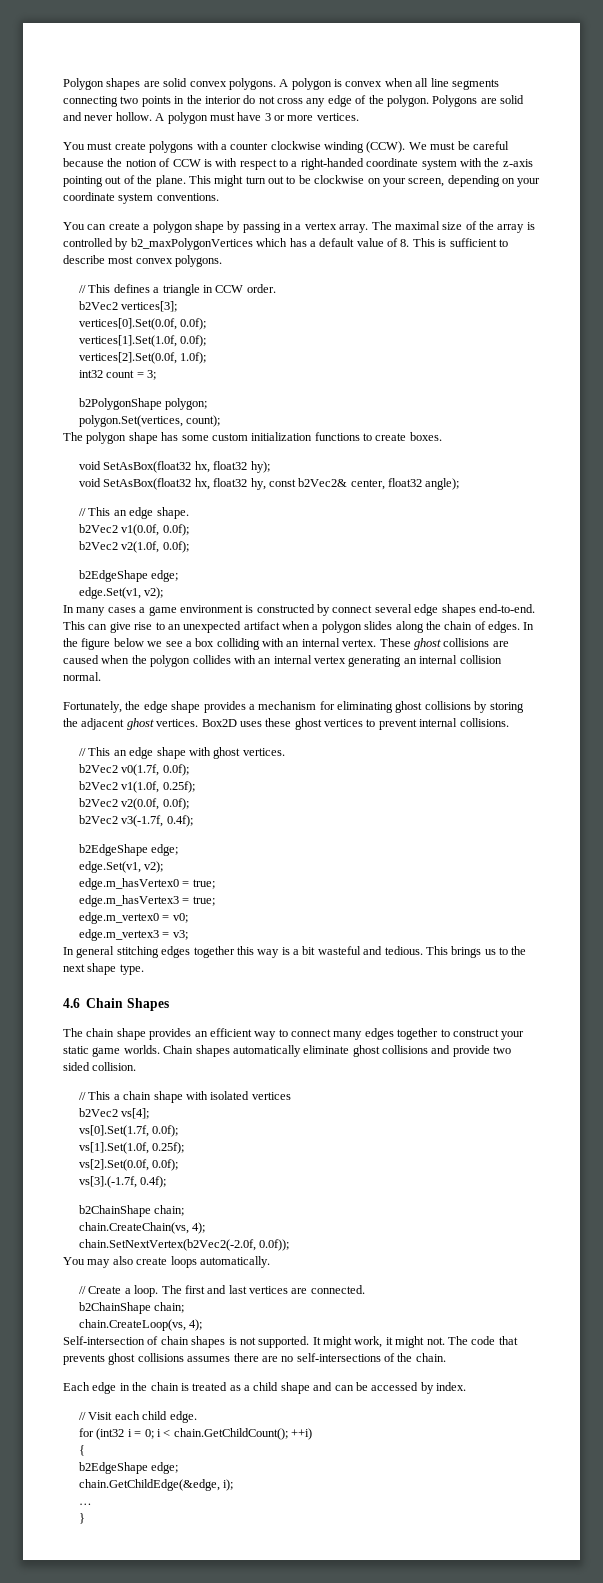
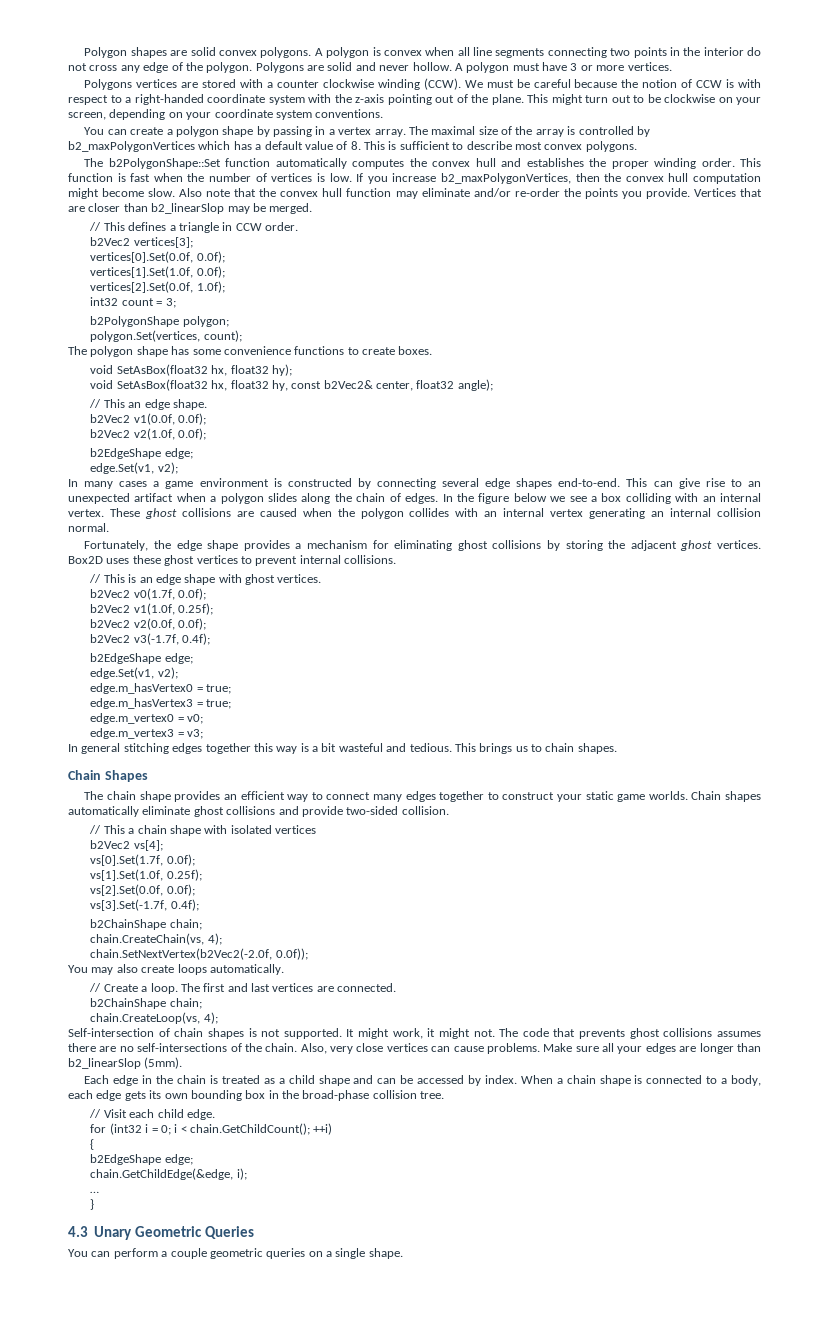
- You must create polygons with a counter clockwise winding (CCW).
+ Polygons vertices are stored with a counter clockwise winding (CCW).
+ The b2PolygonShape::Set function automatically computes the convex hull and establishes the proper winding order. This function is fast when the number of vertices is low. If you increase b2_maxPolygonVertices, then the convex hull computation might become slow. Also note that the convex hull function may eliminate and/or re-order the points you provide. Vertices that are closer than b2_linearSlop may be merged.
- The polygon shape has some custom initialization functions to create boxes.
+ The polygon shape has some convenience functions to create boxes.
- In many cases a game environment is constructed by connect several edge shapes end-to-end.
+ In many cases a game environment is constructed by connecting several edge shapes end-to-end.
- // This an edge shape with ghost vertices.
+ // This is an edge shape with ghost vertices.
- This brings us to the next shape type.
- 4.6 Chain Shapes
+ This brings us to chain shapes.
+ Chain Shapes
- Chain shapes automatically eliminate ghost collisions and provide two sided collision.
+ Chain shapes automatically eliminate ghost collisions and provide two-sided collision.
- vs[3].(-1.7f, 0.4f);
+ vs[3].Set(-1.7f, 0.4f);
+ Also, very close vertices can cause problems. Make sure all your edges are longer than b2_linearSlop (5mm).
+ When a chain shape is connected to a body, each edge gets its own bounding box in the broad-phase collision tree.
+ 4.3 Unary Geometric Queries
+ You can perform a couple geometric queries on a single shape.

